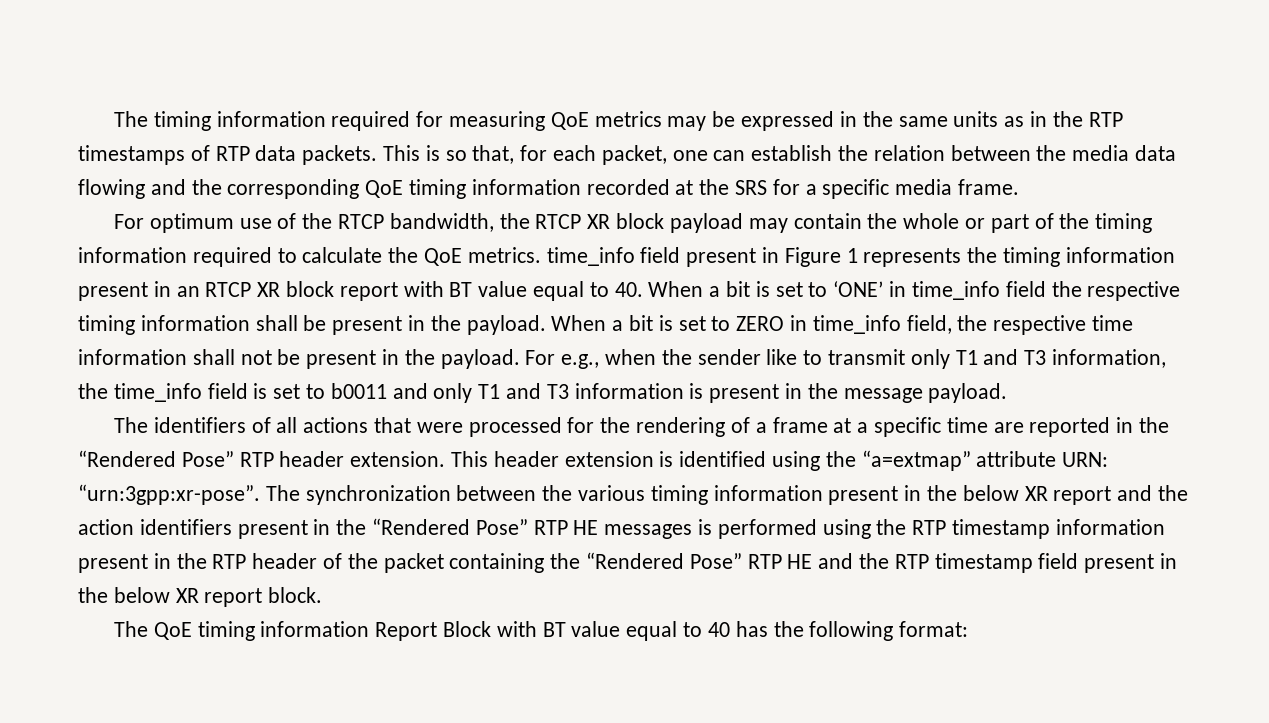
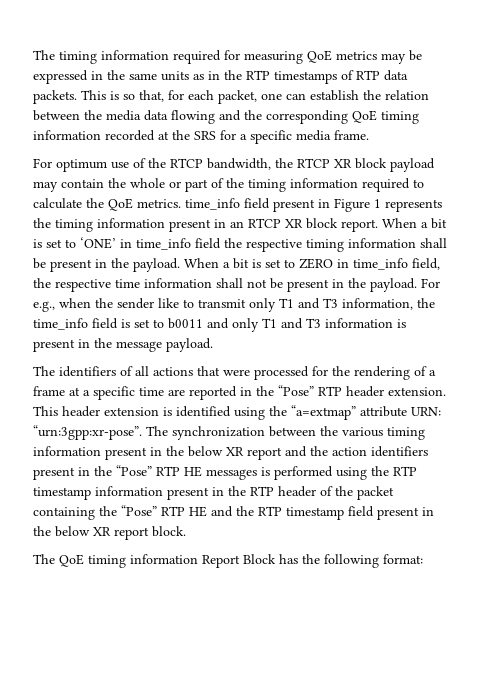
- For optimum use of the RTCP bandwidth, the RTCP XR block payload may contain the whole or part of the timing information required to calculate the QoE metrics. time_info field present in Figure 1 represents the timing information present in an RTCP XR block report with BT value equal to 40. When a bit is set to ‘ONE’ in time_info field the respective timing information shall be present in the payload.
+ For optimum use of the RTCP bandwidth, the RTCP XR block payload may contain the whole or part of the timing information required to calculate the QoE metrics. time_info field present in Figure 1 represents the timing information present in an RTCP XR block report. When a bit is set to ‘ONE’ in time_info field the respective timing information shall be present in the payload.
- The identifiers of all actions that were processed for the rendering of a frame at a specific time are reported in the “Rendered Pose” RTP header extension.
+ The identifiers of all actions that were processed for the rendering of a frame at a specific time are reported in the “Pose” RTP header extension.
- The synchronization between the various timing information present in the below XR report and the action identifiers present in the “Rendered Pose” RTP HE messages is performed using the RTP timestamp information present in the RTP header of the packet containing the “Rendered Pose” RTP HE and the RTP timestamp field present in the below XR report block.
+ The synchronization between the various timing information present in the below XR report and the action identifiers present in the “Pose” RTP HE messages is performed using the RTP timestamp information present in the RTP header of the packet containing the “Pose” RTP HE and the RTP timestamp field present in the below XR report block.
- The QoE timing information Report Block with BT value equal to 40 has the following format:
+ The QoE timing information Report Block has the following format:

